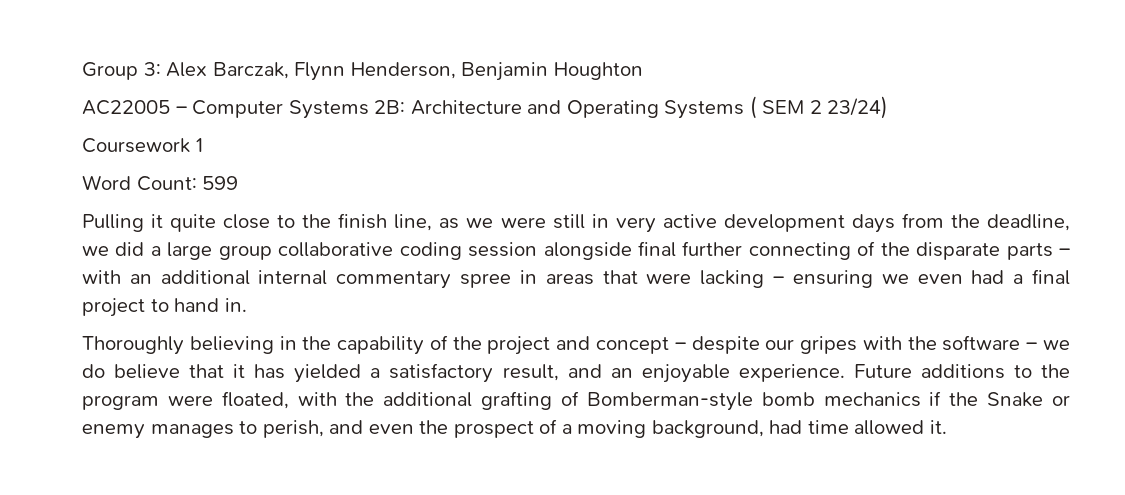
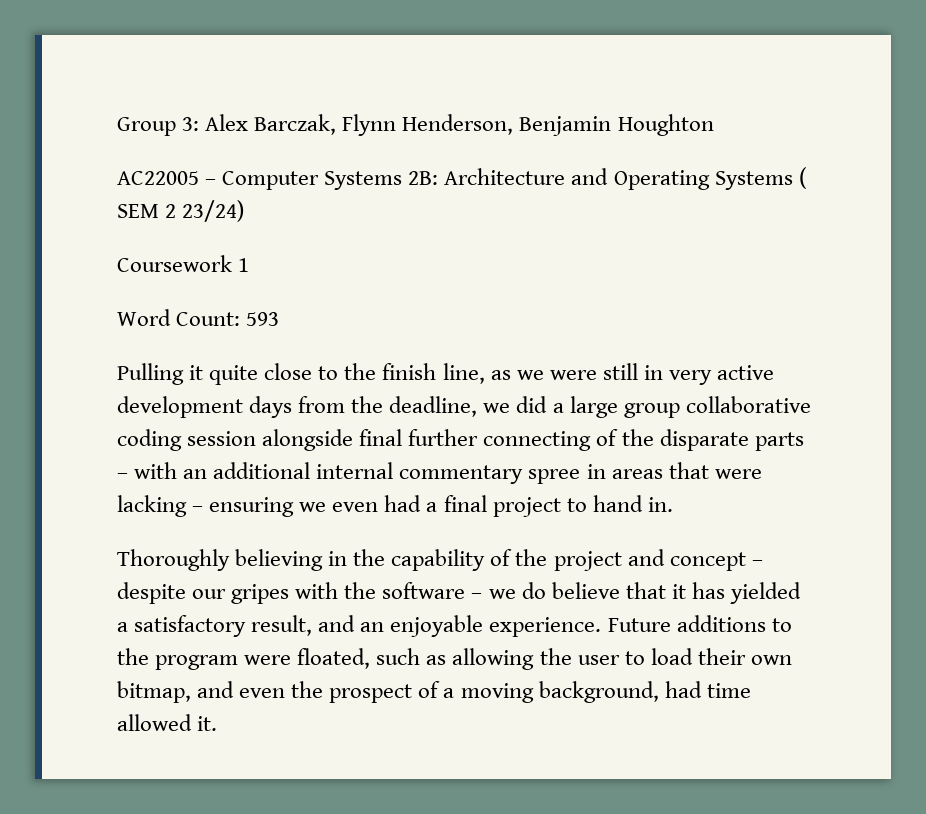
- Word Count: 599
+ Word Count: 593
- Future additions to the program were floated, with the additional grafting of Bomberman-style bomb mechanics if the Snake or enemy manages to perish, and even the prospect of a moving background, had time allowed it.
+ Future additions to the program were floated, such as allowing the user to load their own bitmap, and even the prospect of a moving background, had time allowed it.

